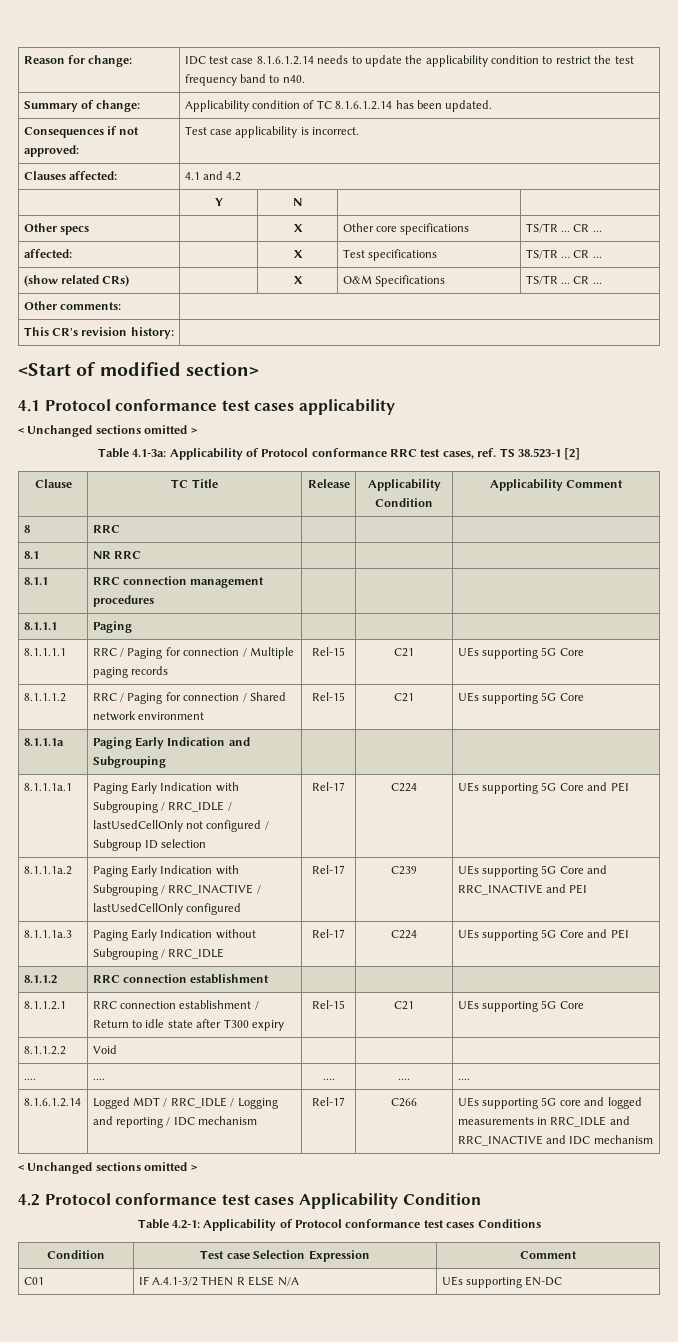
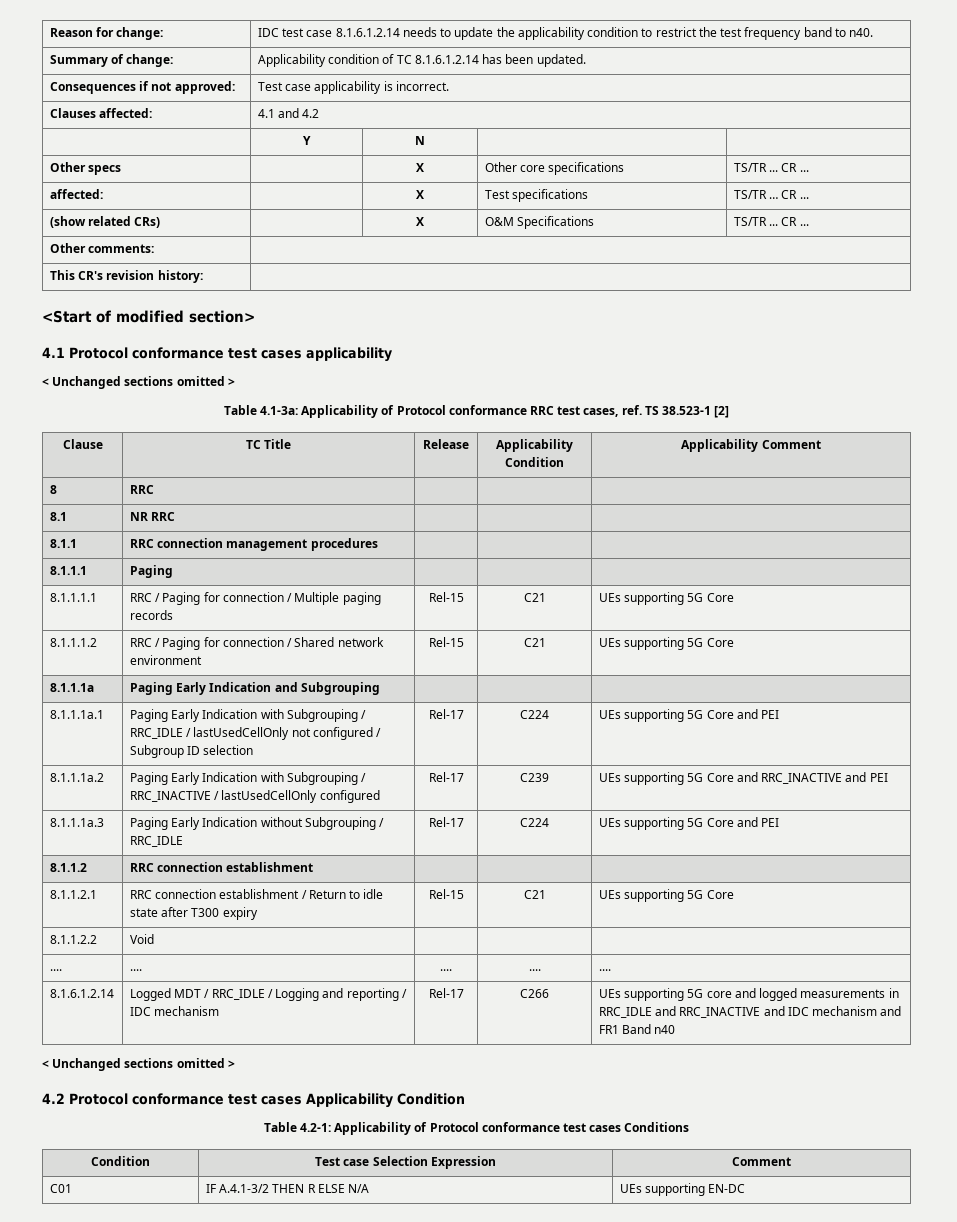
- 8.1.6.1.2.14 | Logged MDT / RRC_IDLE / Logging and reporting / IDC mechanism | Rel-17 | C266 | UEs supporting 5G core and logged measurements in RRC_IDLE and RRC_INACTIVE and IDC mechanism
+ 8.1.6.1.2.14 | Logged MDT / RRC_IDLE / Logging and reporting / IDC mechanism | Rel-17 | C266 | UEs supporting 5G core and logged measurements in RRC_IDLE and RRC_INACTIVE and IDC mechanism and FR1 Band n40

